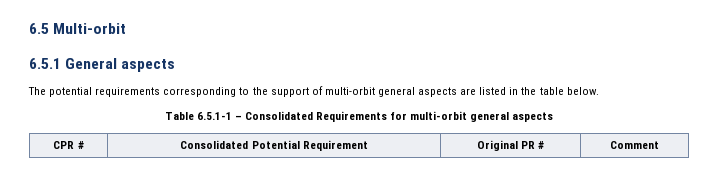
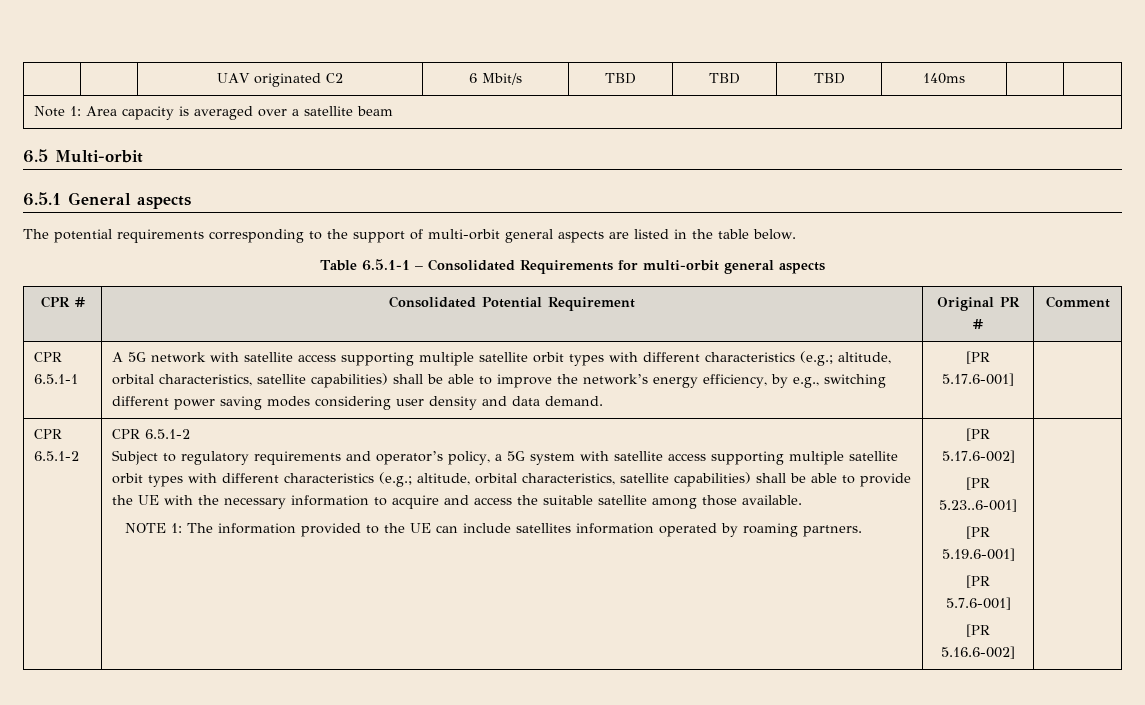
+ | | UAV originated C2 | 6 Mbit/s | TBD | TBD | TBD | 140ms | |
+ Note 1: Area capacity is averaged over a satellite beam
+ CPR 6.5.1-1 | A 5G network with satellite access supporting multiple satellite orbit types with different characteristics (e.g.; altitude, orbital characteristics, satellite capabilities) shall be able to improve the network’s energy efficiency, by e.g., switching different power saving modes considering user density and data demand. | [PR 5.17.6-001] |
+ CPR 6.5.1-2 | CPR 6.5.1-2
+ Subject to regulatory requirements and operator’s policy, a 5G system with satellite access supporting multiple satellite orbit types with different characteristics (e.g.; altitude, orbital characteristics, satellite capabilities) shall be able to provide the UE with the necessary information to acquire and access the suitable satellite among those available.
+ NOTE 1: The information provided to the UE can include satellites information operated by roaming partners. | [PR 5.17.6-002]
+ [PR 5.23..6-001]
+ [PR 5.19.6-001]
+ [PR 5.7.6-001]
+ [PR 5.16.6-002]

